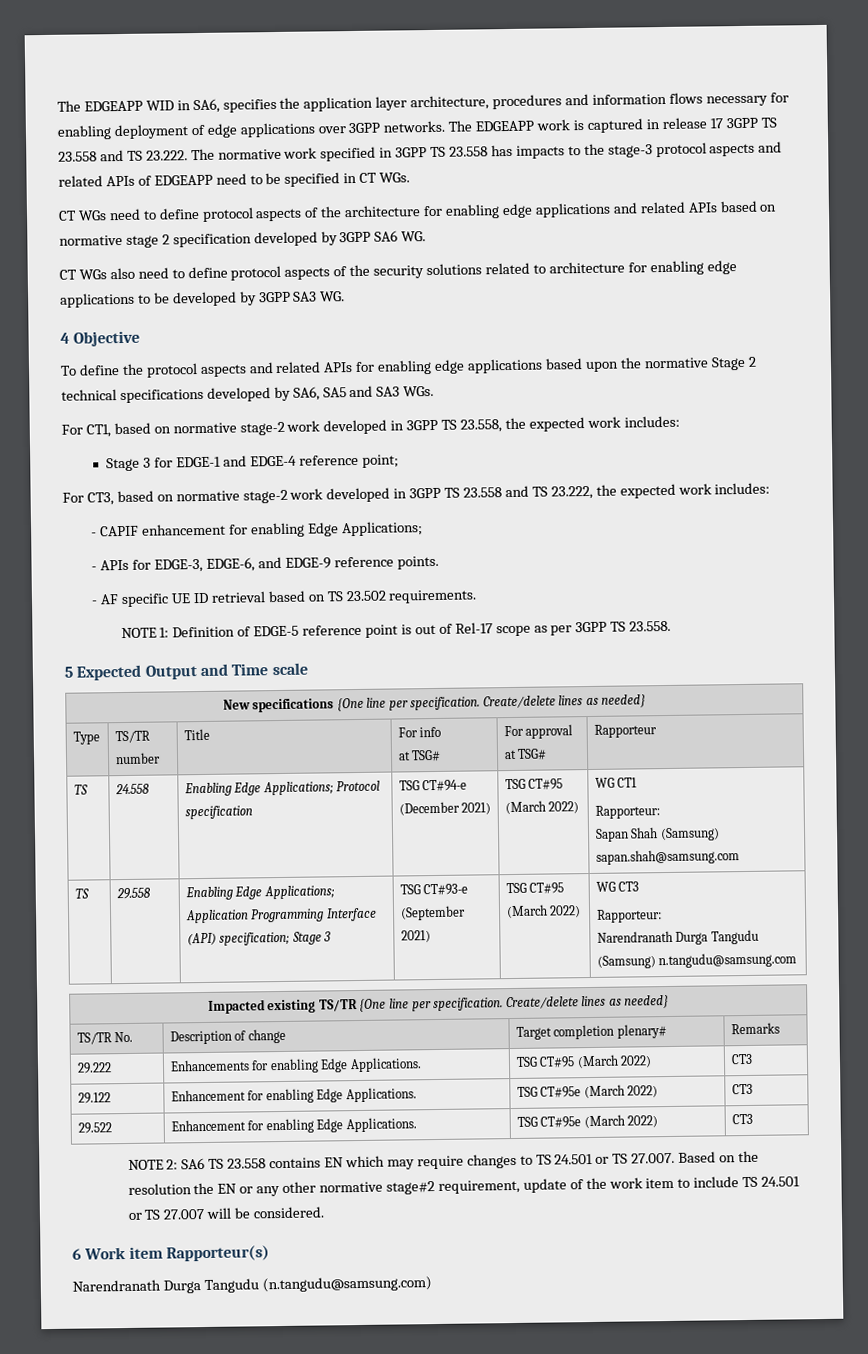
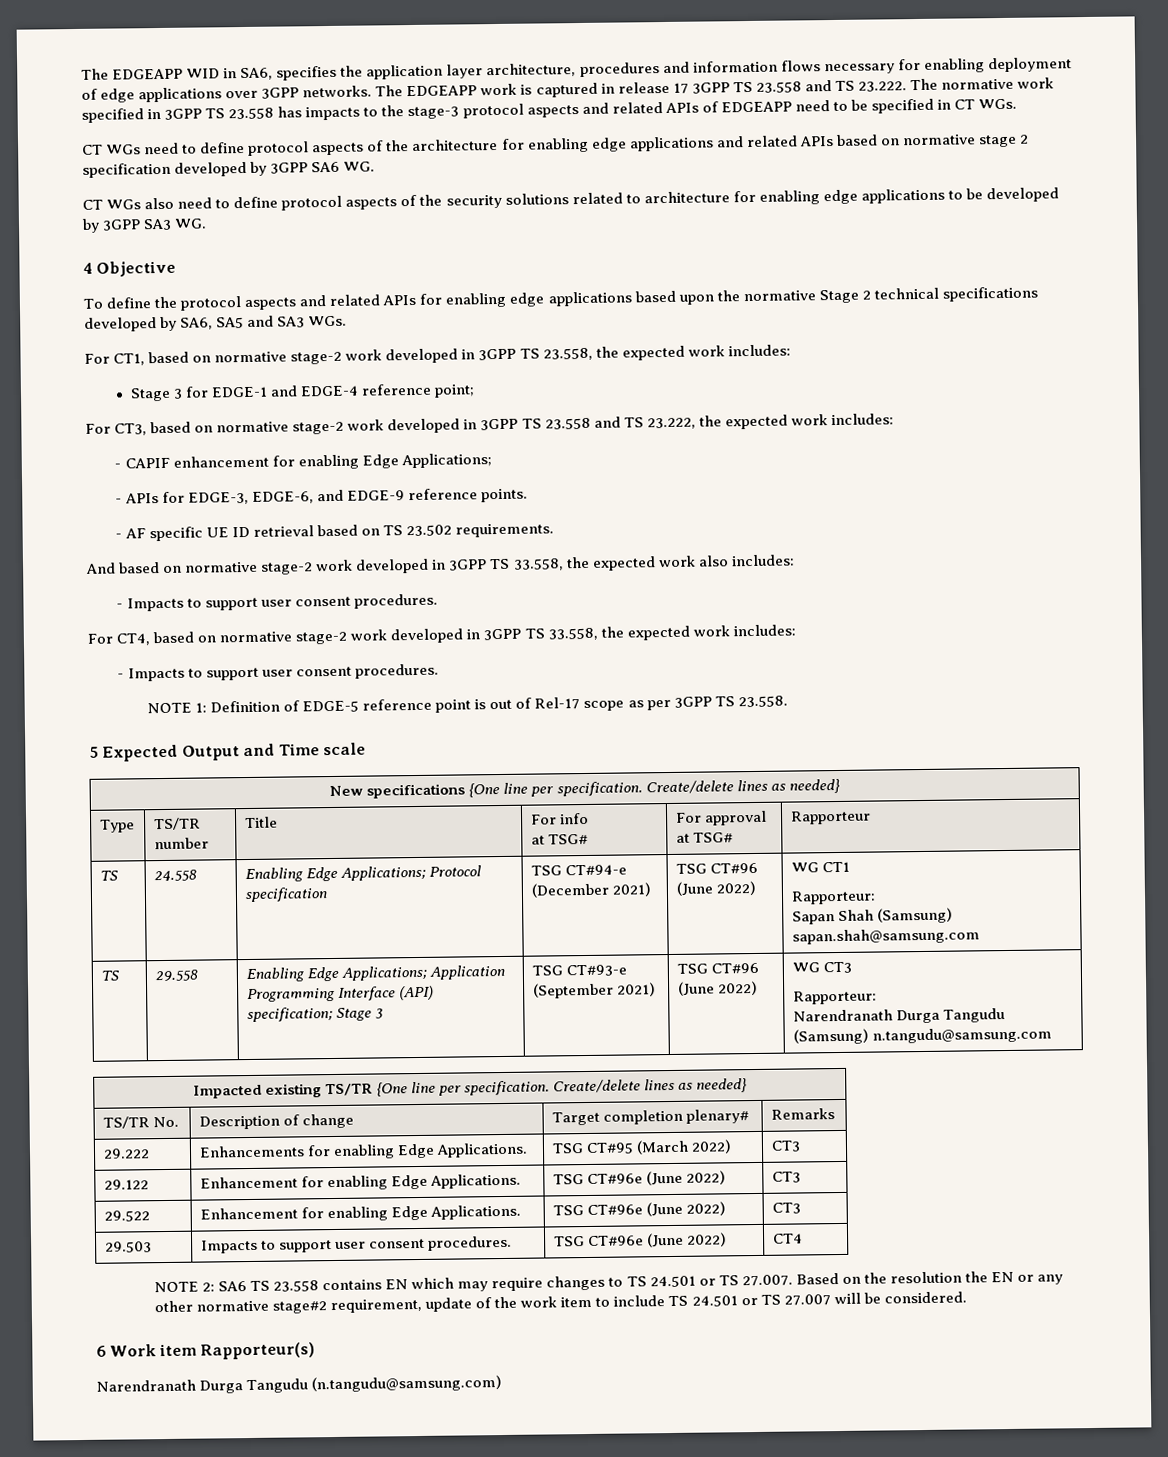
+ And based on normative stage-2 work developed in 3GPP TS 33.558, the expected work also includes:
+ - Impacts to support user consent procedures.
+ For CT4, based on normative stage-2 work developed in 3GPP TS 33.558, the expected work includes:
+ - Impacts to support user consent procedures.
- TS | 24.558 | Enabling Edge Applications; Protocol specification | TSG CT#94-e (December 2021) | TSG CT#95 (March 2022) | WG CT1
+ TS | 24.558 | Enabling Edge Applications; Protocol specification | TSG CT#94-e (December 2021) | TSG CT#96 (June 2022) | WG CT1
- TS | 29.558 | Enabling Edge Applications; Application Programming Interface (API) specification; Stage 3 | TSG CT#93-e (September 2021) | TSG CT#95 (March 2022) | WG CT3
+ TS | 29.558 | Enabling Edge Applications; Application Programming Interface (API) specification; Stage 3 | TSG CT#93-e (September 2021) | TSG CT#96 (June 2022) | WG CT3
- 29.122 | Enhancement for enabling Edge Applications. | TSG CT#95e (March 2022) | CT3
+ 29.122 | Enhancement for enabling Edge Applications. | TSG CT#96e (June 2022) | CT3
- 29.522 | Enhancement for enabling Edge Applications. | TSG CT#95e (March 2022) | CT3
+ 29.522 | Enhancement for enabling Edge Applications. | TSG CT#96e (June 2022) | CT3
+ 29.503 | Impacts to support user consent procedures. | TSG CT#96e (June 2022) | CT4

